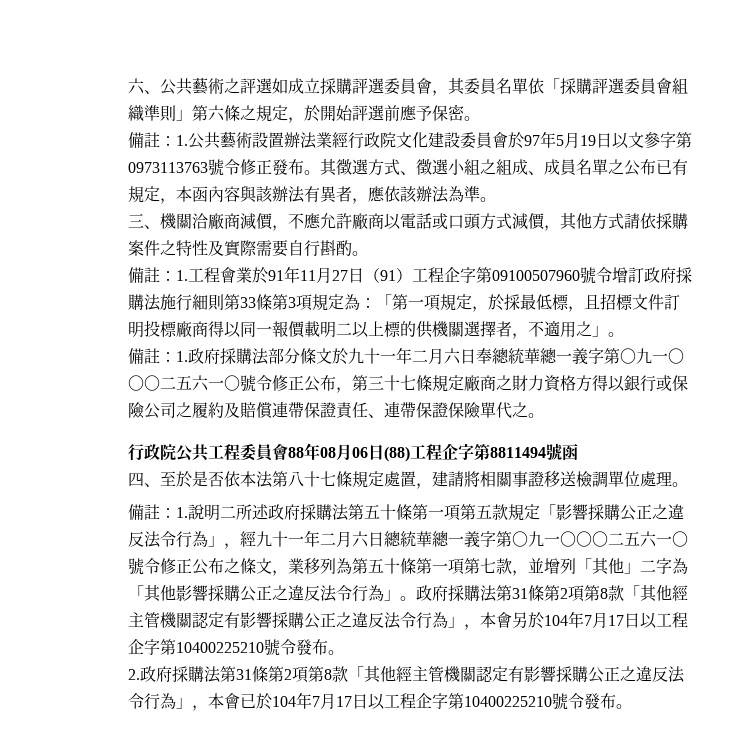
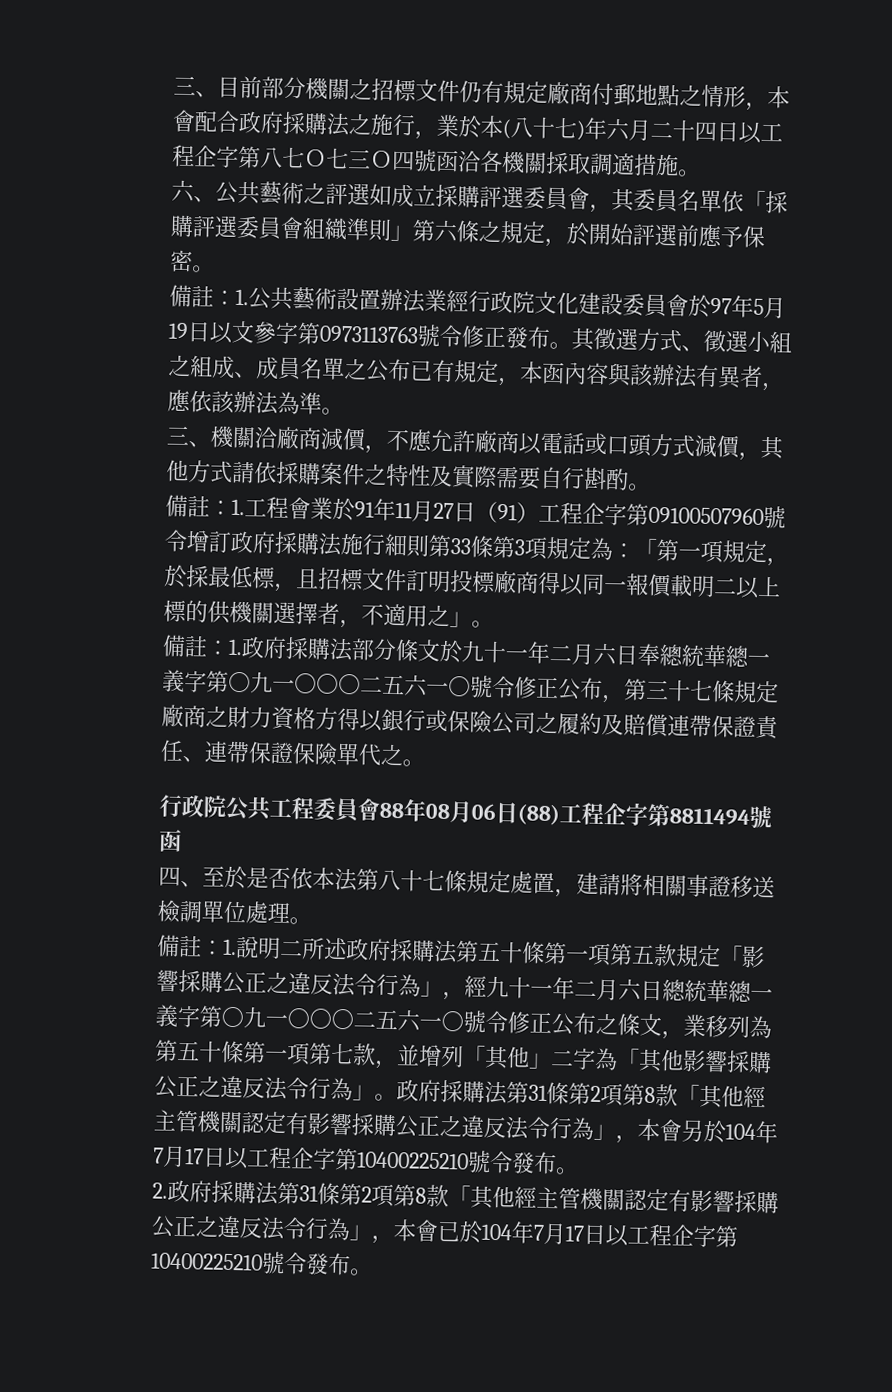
+ 三、目前部分機關之招標文件仍有規定廠商付郵地點之情形，本會配合政府採購法之施行，業於本(八十七)年六月二十四日以工程企字第八七Ｏ七三Ｏ四號函洽各機關採取調適措施。

